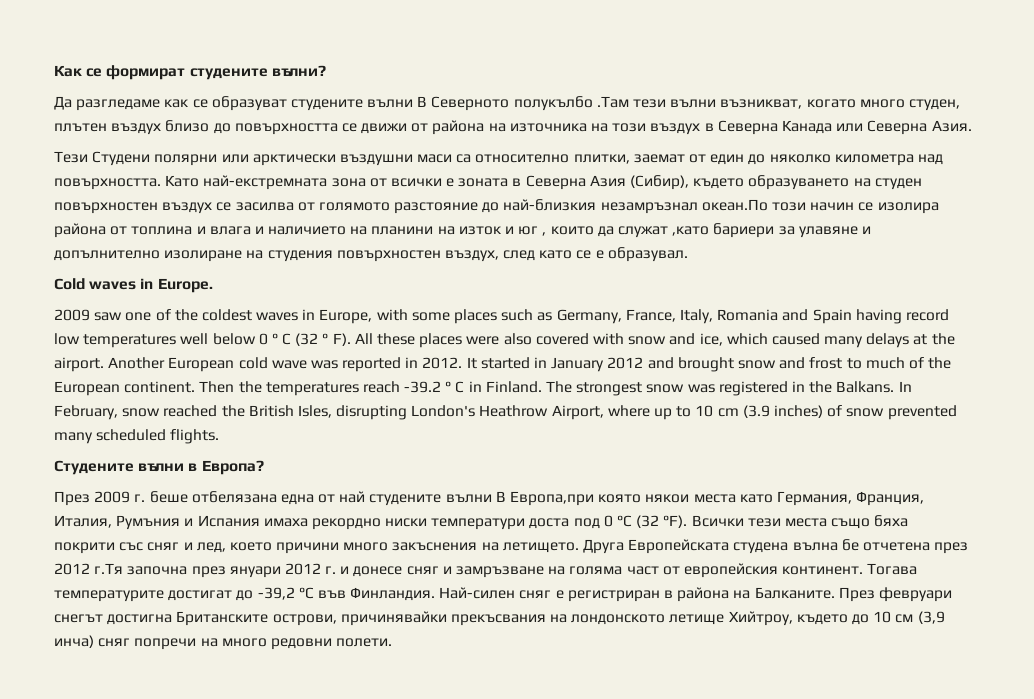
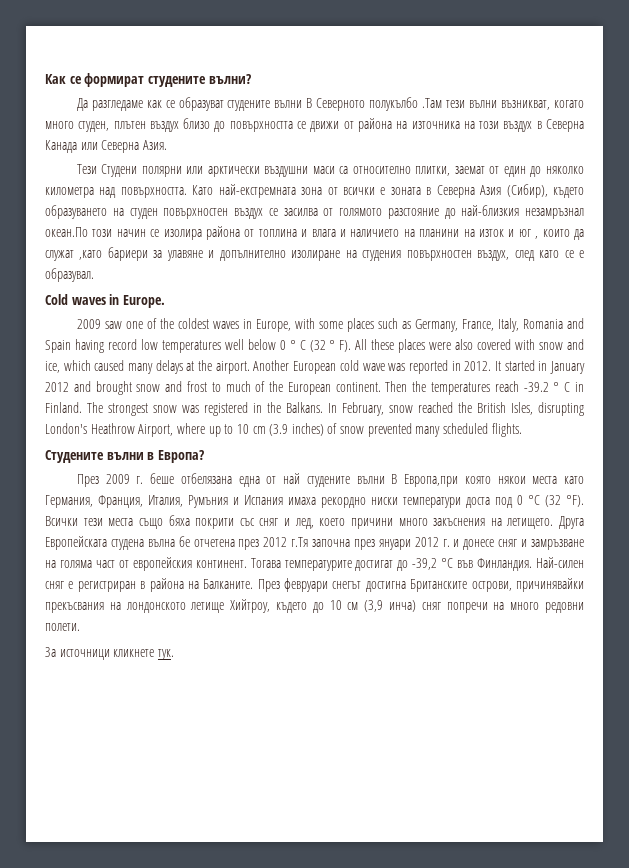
+ За источници кликнете тук.

